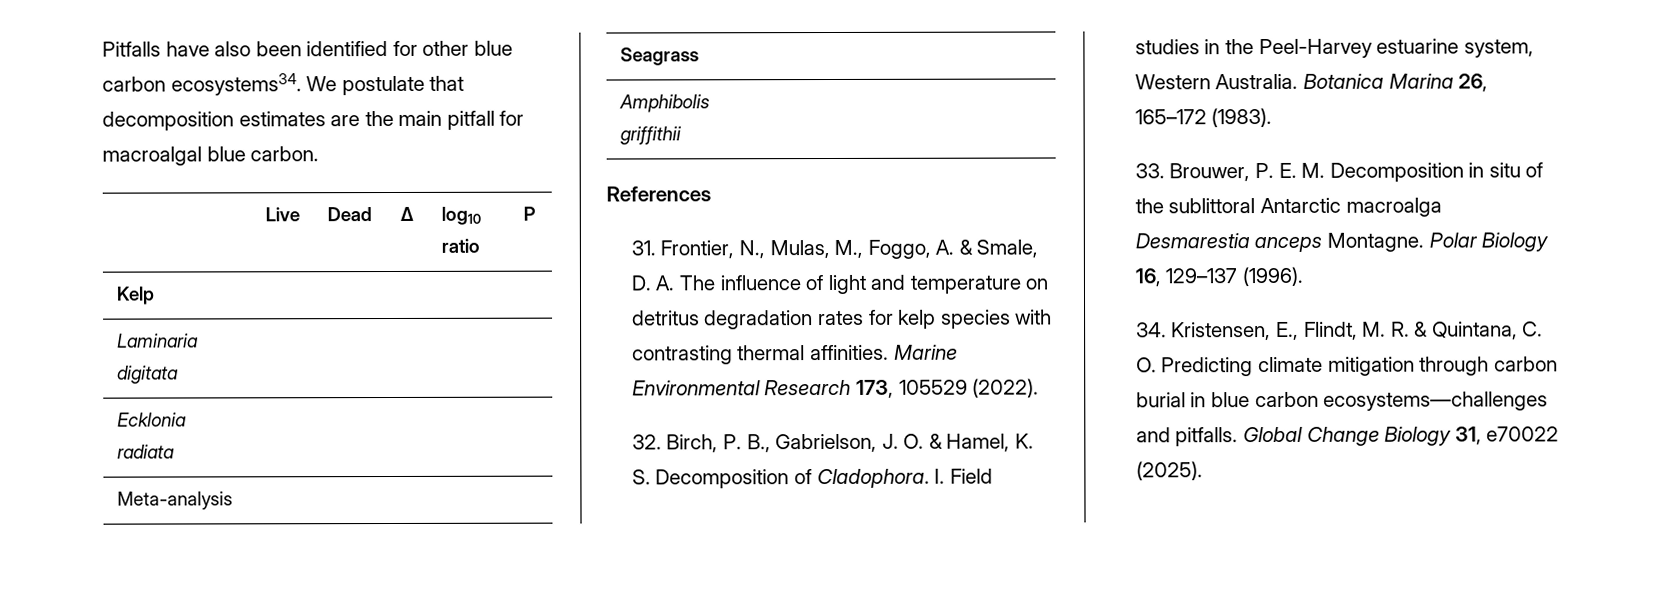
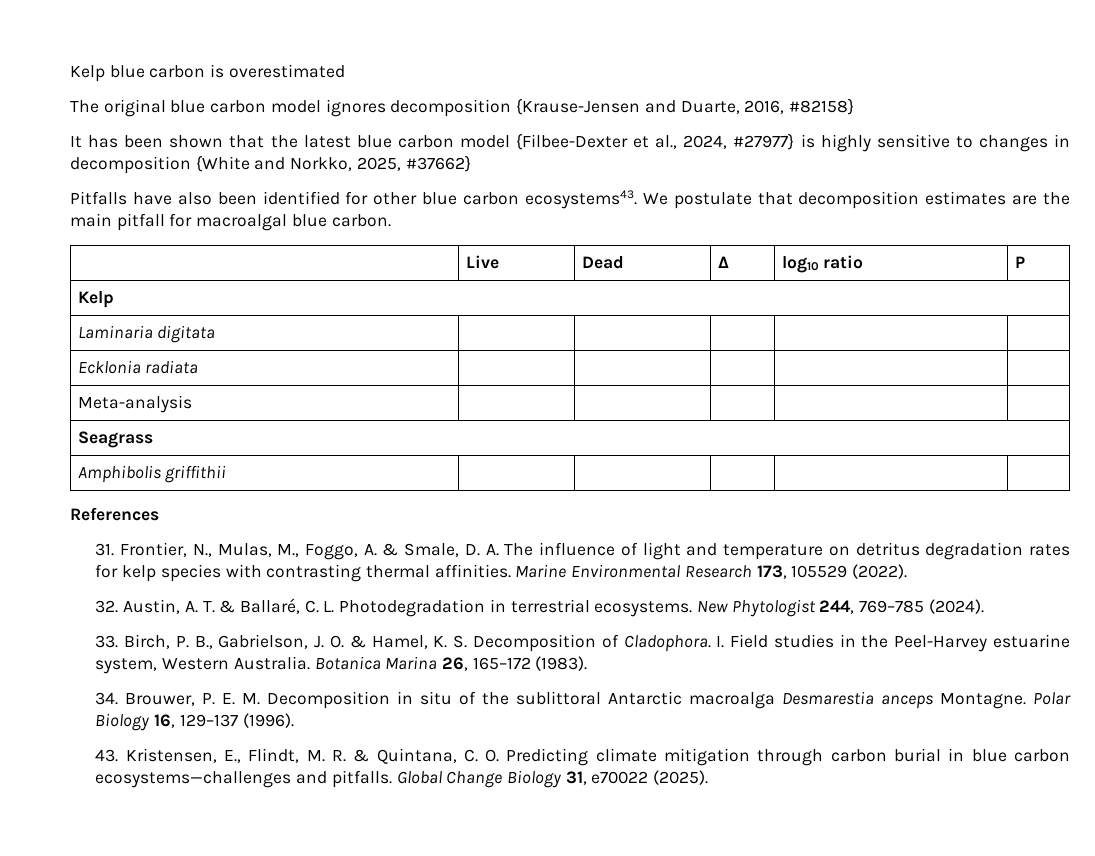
+ Kelp blue carbon is overestimated
+ The original blue carbon model ignores decomposition {Krause-Jensen and Duarte, 2016, #82158}
+ It has been shown that the latest blue carbon model {Filbee-Dexter et al., 2024, #27977} is highly sensitive to changes in decomposition {White and Norkko, 2025, #37662}
- Pitfalls have also been identified for other blue carbon ecosystems34.
+ Pitfalls have also been identified for other blue carbon ecosystems43.
- 32. Birch, P. B., Gabrielson, J. O. & Hamel, K. S. Decomposition of Cladophora.
+ 32. Austin, A. T. & Ballaré, C. L. Photodegradation in terrestrial ecosystems. New Phytologist 244, 769–785 (2024).
+ 33. Birch, P. B., Gabrielson, J. O. & Hamel, K. S. Decomposition of Cladophora.
- 33. Brouwer, P. E. M. Decomposition in situ of the sublittoral Antarctic macroalga Desmarestia anceps Montagne.
+ 34. Brouwer, P. E. M. Decomposition in situ of the sublittoral Antarctic macroalga Desmarestia anceps Montagne.
- 34. Kristensen, E., Flindt, M. R. & Quintana, C. O. Predicting climate mitigation through carbon burial in blue carbon ecosystems—challenges and pitfalls.
+ 43. Kristensen, E., Flindt, M. R. & Quintana, C. O. Predicting climate mitigation through carbon burial in blue carbon ecosystems—challenges and pitfalls.

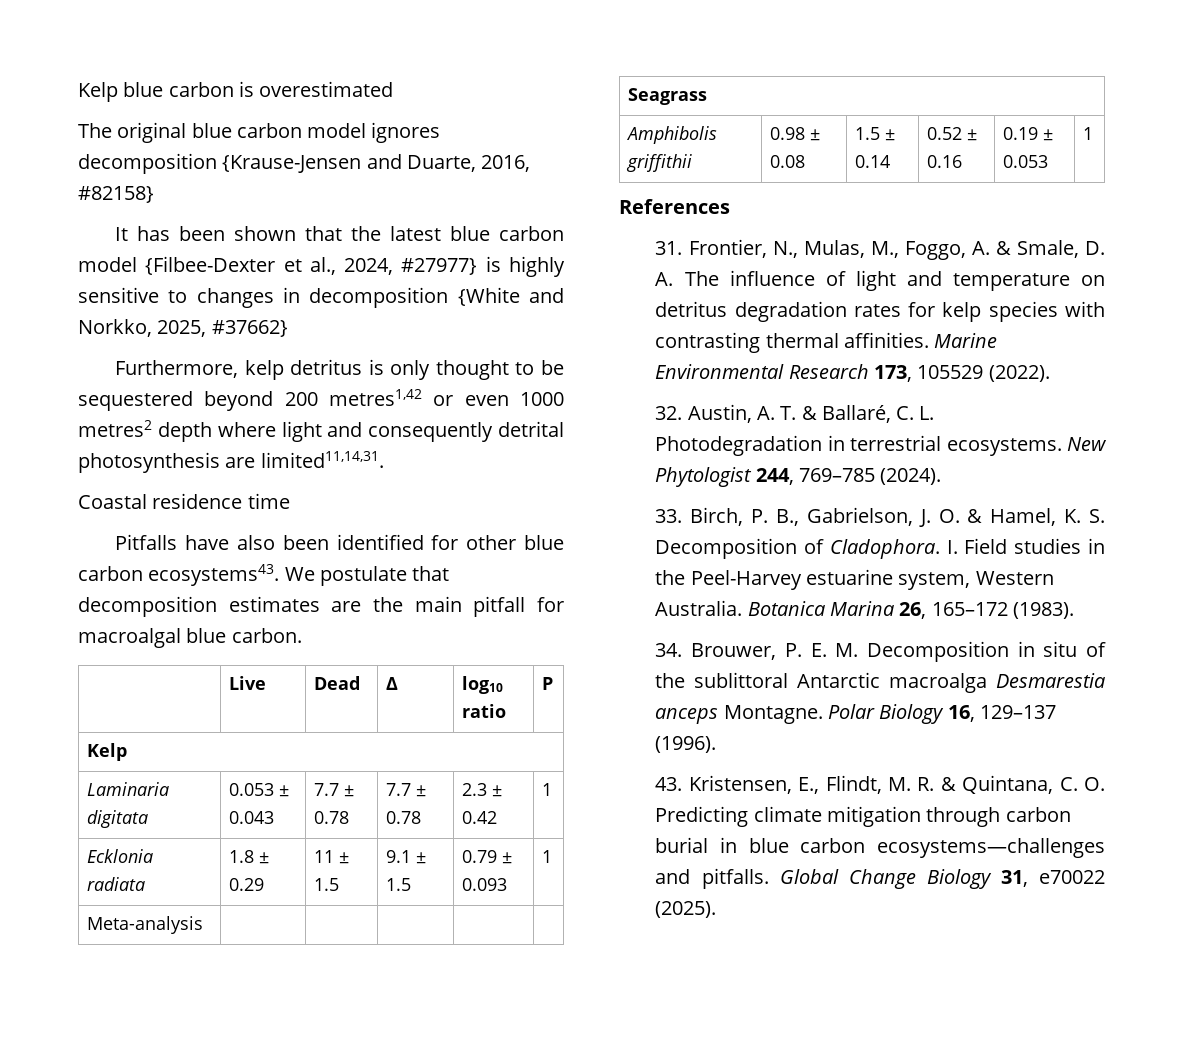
+ Furthermore, kelp detritus is only thought to be sequestered beyond 200 metres1,42 or even 1000 metres2 depth where light and consequently detrital photosynthesis are limited11,14,31.
+ Coastal residence time
- Laminaria digitata | | | | |
- Ecklonia radiata | | | | |
+ Laminaria digitata | 0.053 ± 0.043 | 7.7 ± 0.78 | 7.7 ± 0.78 | 2.3 ± 0.42 | 1
+ Ecklonia radiata | 1.8 ± 0.29 | 11 ± 1.5 | 9.1 ± 1.5 | 0.79 ± 0.093 | 1
  Meta-analysis | | | | |
  Seagrass
- Amphibolis griffithii | | | | |
+ Amphibolis griffithii | 0.98 ± 0.08 | 1.5 ± 0.14 | 0.52 ± 0.16 | 0.19 ± 0.053 | 1

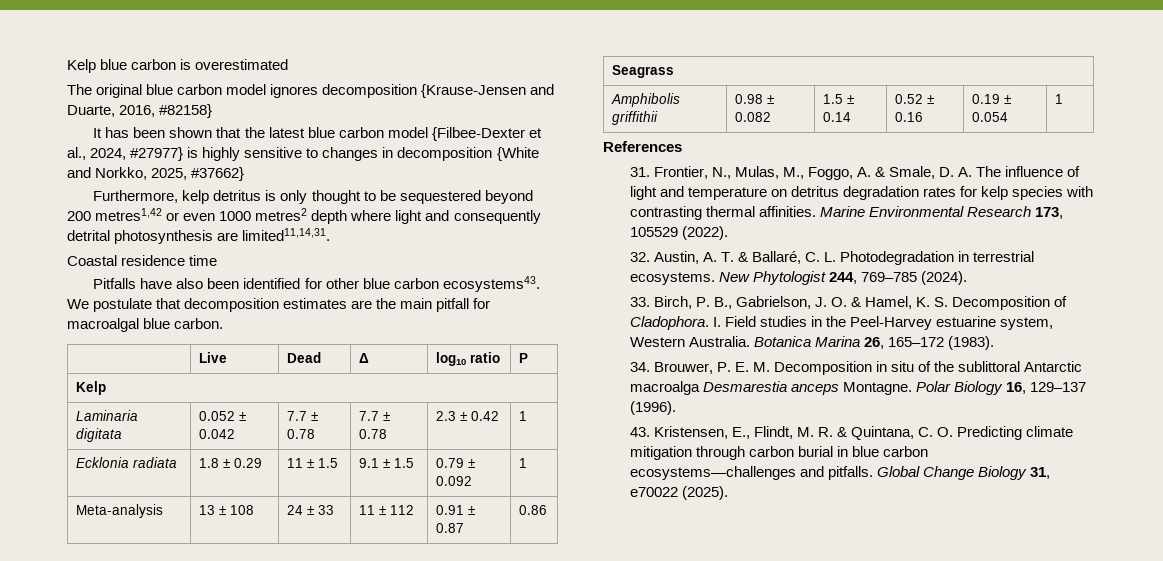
- Laminaria digitata | 0.053 ± 0.043 | 7.7 ± 0.78 | 7.7 ± 0.78 | 2.3 ± 0.42 | 1
+ Laminaria digitata | 0.052 ± 0.042 | 7.7 ± 0.78 | 7.7 ± 0.78 | 2.3 ± 0.42 | 1
- Ecklonia radiata | 1.8 ± 0.29 | 11 ± 1.5 | 9.1 ± 1.5 | 0.79 ± 0.093 | 1
+ Ecklonia radiata | 1.8 ± 0.29 | 11 ± 1.5 | 9.1 ± 1.5 | 0.79 ± 0.092 | 1
- Meta-analysis | | | | |
+ Meta-analysis | 13 ± 108 | 24 ± 33 | 11 ± 112 | 0.91 ± 0.87 | 0.86
- Amphibolis griffithii | 0.98 ± 0.08 | 1.5 ± 0.14 | 0.52 ± 0.16 | 0.19 ± 0.053 | 1
+ Amphibolis griffithii | 0.98 ± 0.082 | 1.5 ± 0.14 | 0.52 ± 0.16 | 0.19 ± 0.054 | 1

